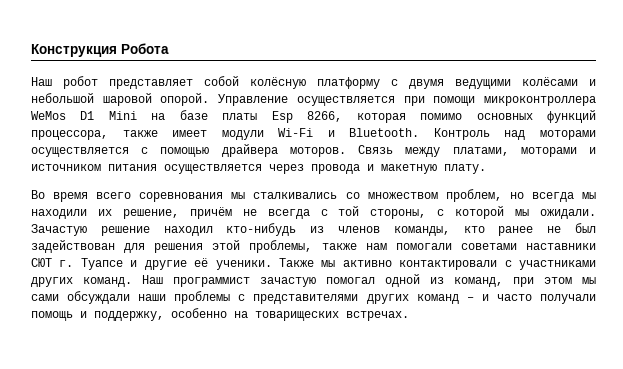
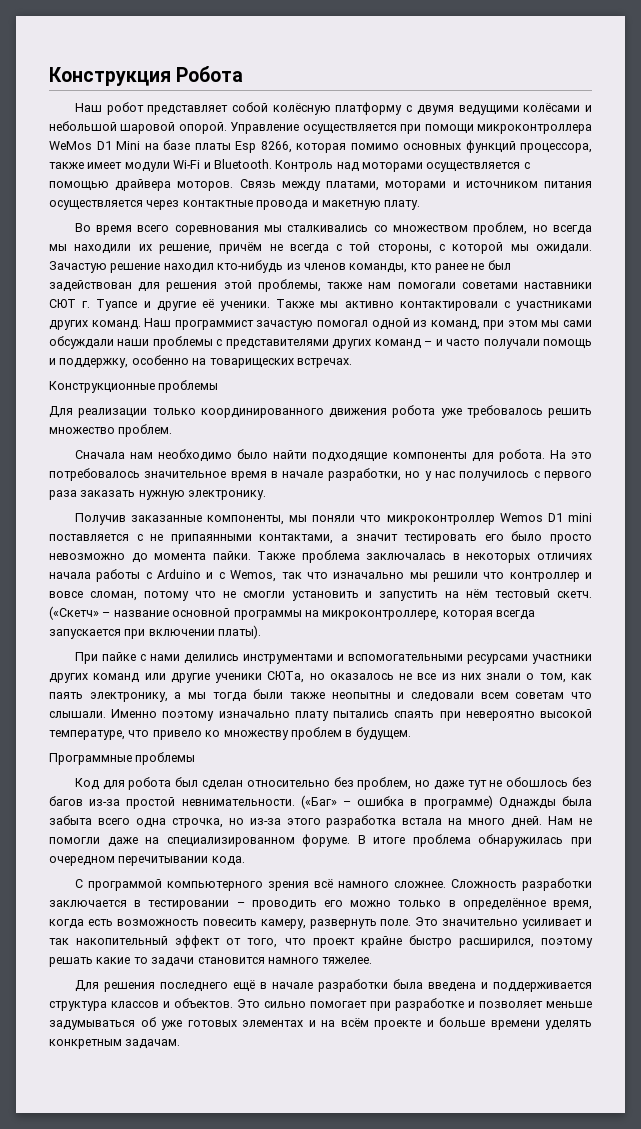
- Связь между платами, моторами и источником питания осуществляется через провода и макетную плату.
+ Связь между платами, моторами и источником питания осуществляется через контактные провода и макетную плату.
+ Конструкционные проблемы
+ Для реализации только координированного движения робота уже требовалось решить множество проблем.
+ Сначала нам необходимо было найти подходящие компоненты для робота. На это потребовалось значительное время в начале разработки, но у нас получилось с первого раза заказать нужную электронику.
+ Получив заказанные компоненты, мы поняли что микроконтроллер Wemos D1 mini поставляется с не припаянными контактами, а значит тестировать его было просто невозможно до момента пайки. Также проблема заключалась в некоторых отличиях начала работы с Arduino и с Wemos, так что изначально мы решили что контроллер и вовсе сломан, потому что не смогли установить и запустить на нём тестовый скетч. («Скетч» – название основной программы на микроконтроллере, которая всегда запускается при включении платы).
+ При пайке с нами делились инструментами и вспомогательными ресурсами участники других команд или другие ученики СЮТа, но оказалось не все из них знали о том, как паять электронику, а мы тогда были также неопытны и следовали всем советам что слышали. Именно поэтому изначально плату пытались спаять при невероятно высокой температуре, что привело ко множеству проблем в будущем.
+ Программные проблемы
+ Код для робота был сделан относительно без проблем, но даже тут не обошлось без багов из-за простой невнимательности. («Баг» – ошибка в программе) Однажды была забыта всего одна строчка, но из-за этого разработка встала на много дней. Нам не помогли даже на специализированном форуме. В итоге проблема обнаружилась при очередном перечитывании кода.
+ С программой компьютерного зрения всё намного сложнее. Сложность разработки заключается в тестировании – проводить его можно только в определённое время, когда есть возможность повесить камеру, развернуть поле. Это значительно усиливает и так накопительный эффект от того, что проект крайне быстро расширился, поэтому решать какие то задачи становится намного тяжелее.
+ Для решения последнего ещё в начале разработки была введена и поддерживается структура классов и объектов. Это сильно помогает при разработке и позволяет меньше задумываться об уже готовых элементах и на всём проекте и больше времени уделять конкретным задачам.

